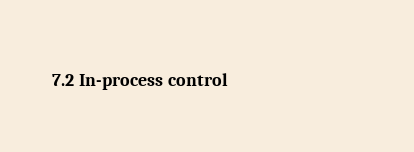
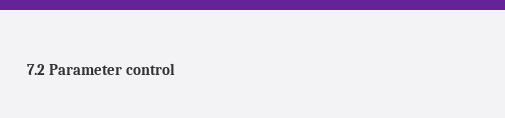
- 7.2 In-process control
+ 7.2 Parameter control

